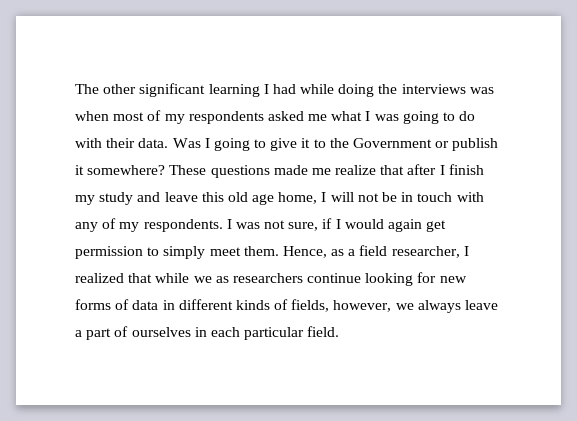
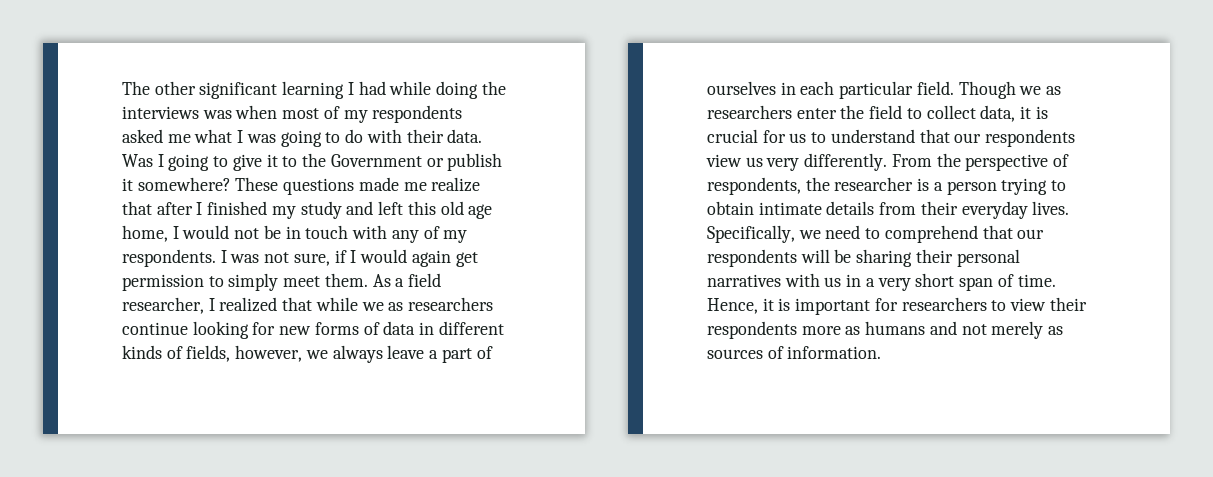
- These questions made me realize that after I finish my study and leave this old age home, I will not be in touch with any of my respondents.
+ These questions made me realize that after I finished my study and left this old age home, I would not be in touch with any of my respondents.
- Hence, as a field researcher, I realized that while we as researchers continue looking for new forms of data in different kinds of fields, however, we always leave a part of ourselves in each particular field.
+ As a field researcher, I realized that while we as researchers continue looking for new forms of data in different kinds of fields, however, we always leave a part of ourselves in each particular field.
+ Though we as researchers enter the field to collect data, it is crucial for us to understand that our respondents view us very differently. From the perspective of respondents, the researcher is a person trying to obtain intimate details from their everyday lives. Specifically, we need to comprehend that our respondents will be sharing their personal narratives with us in a very short span of time. Hence, it is important for researchers to view their respondents more as humans and not merely as sources of information.

